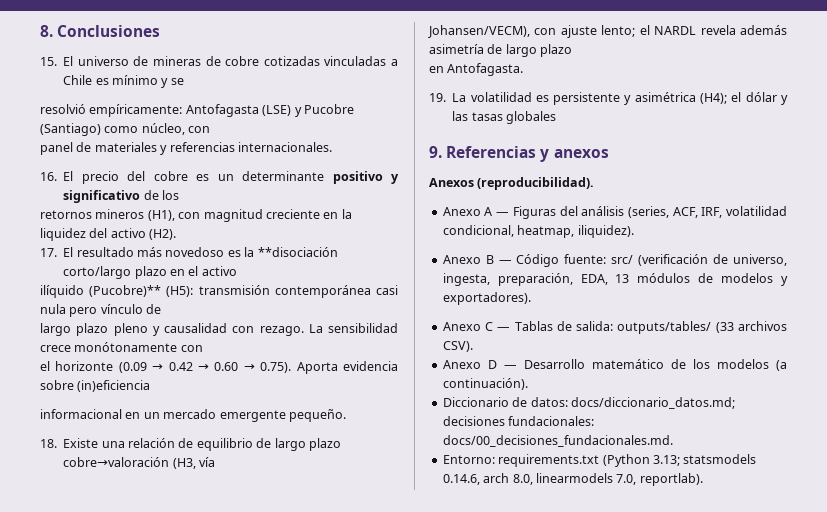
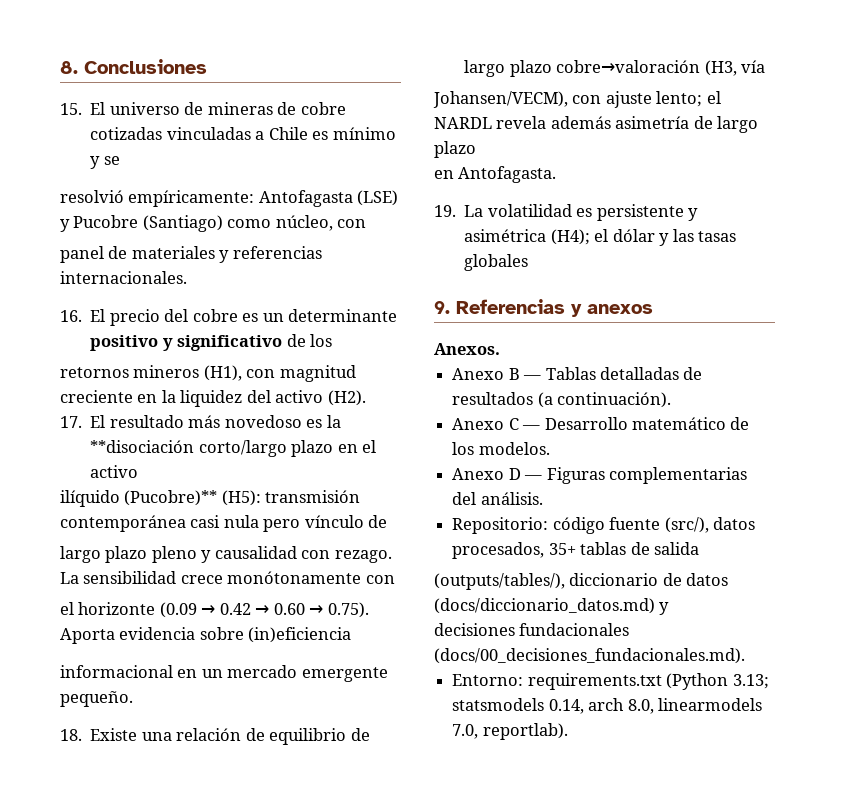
- Anexos (reproducibilidad).
- Anexo A — Figuras del análisis (series, ACF, IRF, volatilidad condicional, heatmap, iliquidez).
- Anexo B — Código fuente: src/ (verificación de universo, ingesta, preparación, EDA, 13 módulos de modelos y exportadores).
- Anexo C — Tablas de salida: outputs/tables/ (33 archivos CSV).
- Anexo D — Desarrollo matemático de los modelos (a continuación).
- Diccionario de datos: docs/diccionario_datos.md; decisiones fundacionales: docs/00_decisiones_fundacionales.md.
+ Anexos.
+ Anexo B — Tablas detalladas de resultados (a continuación).
+ Anexo C — Desarrollo matemático de los modelos.
+ Anexo D — Figuras complementarias del análisis.
+ Repositorio: código fuente (src/), datos procesados, 35+ tablas de salida
+ (outputs/tables/), diccionario de datos (docs/diccionario_datos.md) y
+ decisiones fundacionales (docs/00_decisiones_fundacionales.md).
- Entorno: requirements.txt (Python 3.13; statsmodels 0.14.6, arch 8.0, linearmodels 7.0, reportlab).
+ Entorno: requirements.txt (Python 3.13; statsmodels 0.14, arch 8.0, linearmodels 7.0, reportlab).

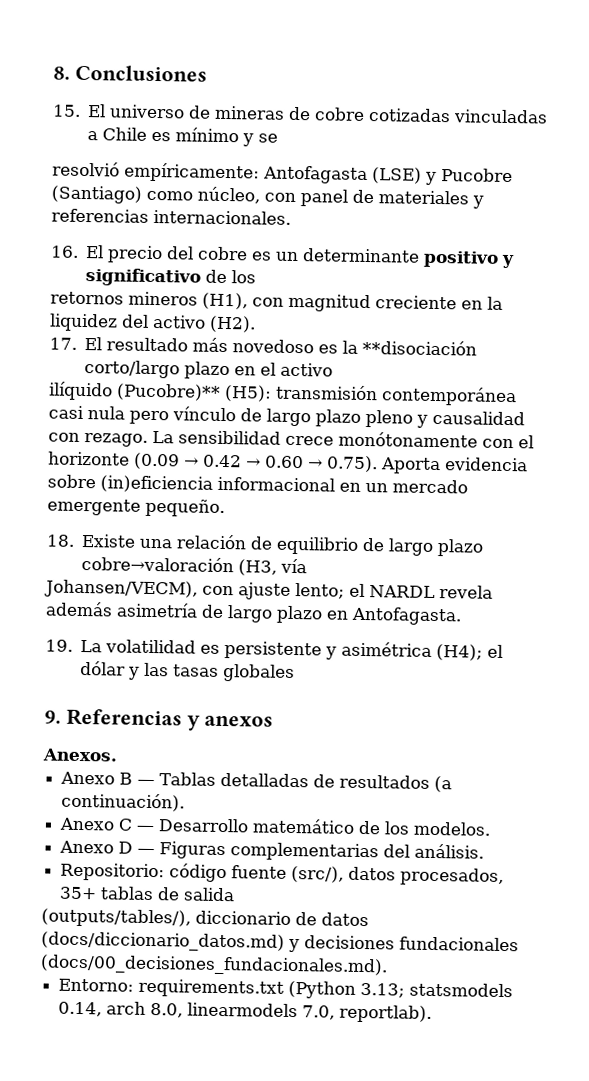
- resolvió empíricamente: Antofagasta (LSE) y Pucobre (Santiago) como núcleo, con
- panel de materiales y referencias internacionales.
+ resolvió empíricamente: Antofagasta (LSE) y Pucobre (Santiago) como núcleo, con panel de materiales y referencias internacionales.
- ilíquido (Pucobre)** (H5): transmisión contemporánea casi nula pero vínculo de
- largo plazo pleno y causalidad con rezago.
+ ilíquido (Pucobre)** (H5): transmisión contemporánea casi nula pero vínculo de largo plazo pleno y causalidad con rezago.
- La sensibilidad crece monótonamente con
- el horizonte (0.09 → 0.42 → 0.60 → 0.75). Aporta evidencia sobre (in)eficiencia
- informacional en un mercado emergente pequeño.
+ La sensibilidad crece monótonamente con el horizonte (0.09 → 0.42 → 0.60 → 0.75). Aporta evidencia sobre (in)eficiencia informacional en un mercado emergente pequeño.
- Johansen/VECM), con ajuste lento; el NARDL revela además asimetría de largo plazo
- en Antofagasta.
+ Johansen/VECM), con ajuste lento; el NARDL revela además asimetría de largo plazo en Antofagasta.
- (outputs/tables/), diccionario de datos (docs/diccionario_datos.md) y
- decisiones fundacionales (docs/00_decisiones_fundacionales.md).
+ (outputs/tables/), diccionario de datos (docs/diccionario_datos.md) y decisiones fundacionales (docs/00_decisiones_fundacionales.md).

